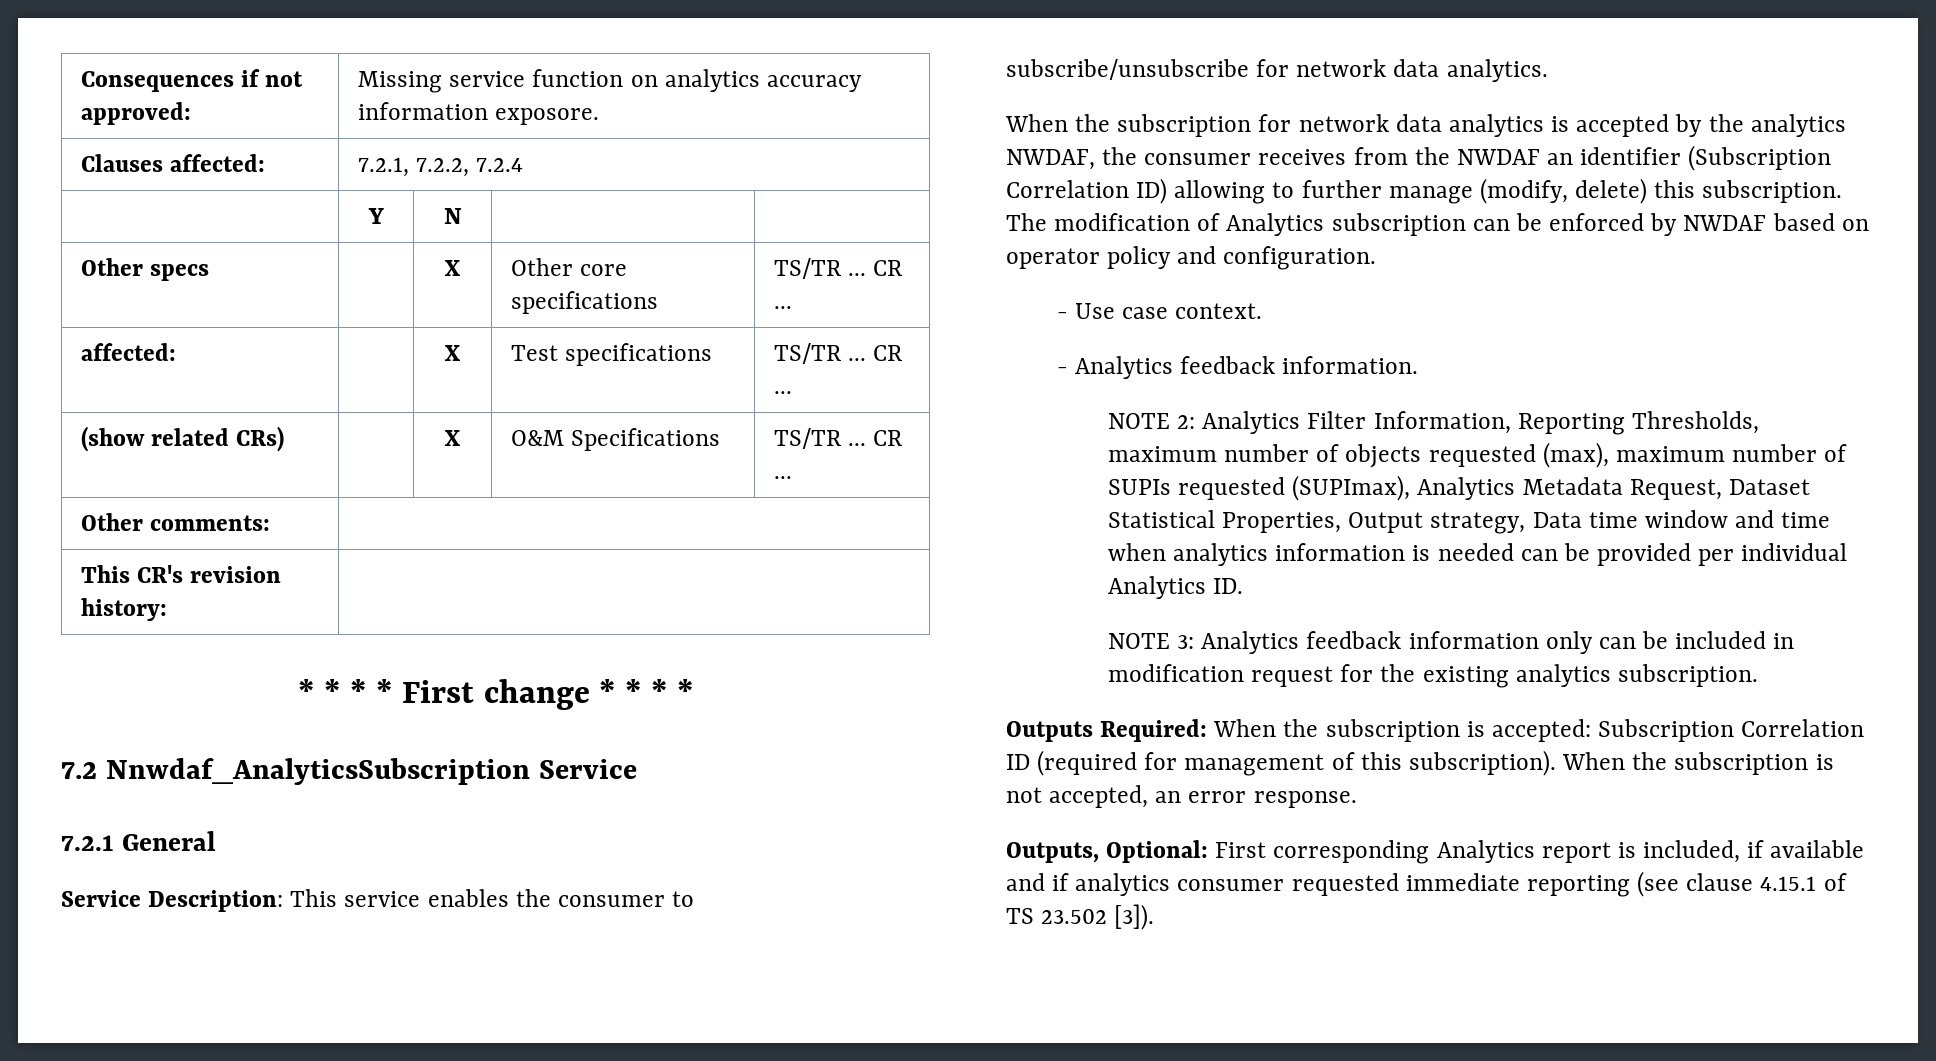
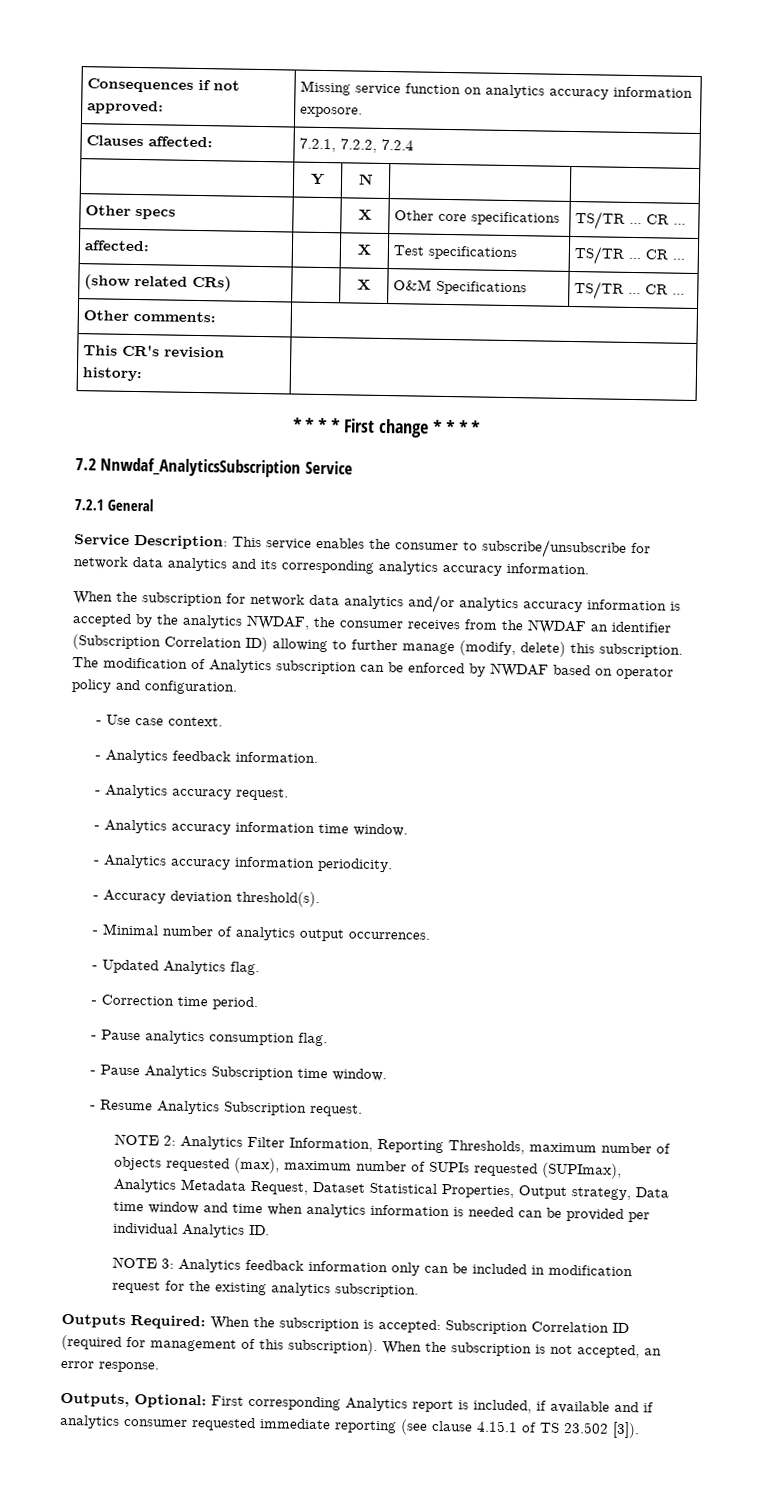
- Service Description: This service enables the consumer to subscribe/unsubscribe for network data analytics.
+ Service Description: This service enables the consumer to subscribe/unsubscribe for network data analytics and its corresponding analytics accuracy information.
- When the subscription for network data analytics is accepted by the analytics NWDAF, the consumer receives from the NWDAF an identifier (Subscription Correlation ID) allowing to further manage (modify, delete) this subscription.
+ When the subscription for network data analytics and/or analytics accuracy information is accepted by the analytics NWDAF, the consumer receives from the NWDAF an identifier (Subscription Correlation ID) allowing to further manage (modify, delete) this subscription.
+ - Analytics accuracy request.
+ - Analytics accuracy information time window.
+ - Analytics accuracy information periodicity.
+ - Accuracy deviation threshold(s).
+ - Minimal number of analytics output occurrences.
+ - Updated Analytics flag.
+ - Correction time period.
+ - Pause analytics consumption flag.
+ - Pause Analytics Subscription time window.
+ - Resume Analytics Subscription request.

